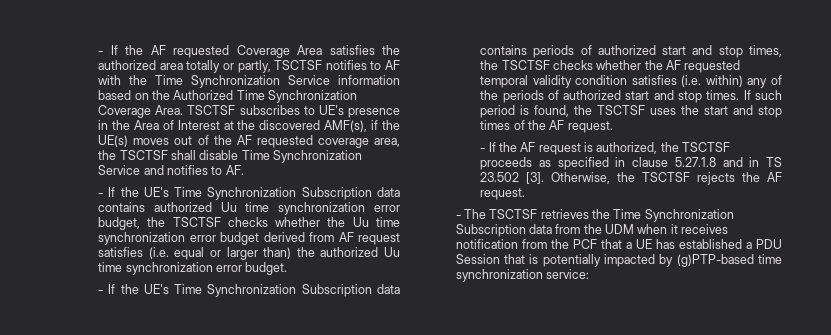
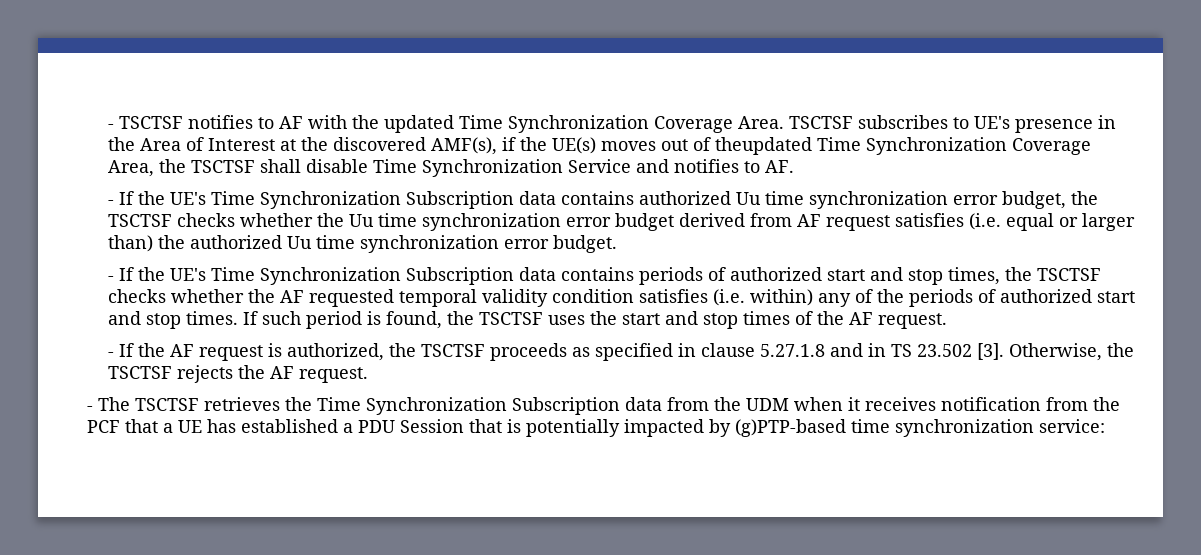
- - If the AF requested Coverage Area satisfies the authorized area totally or partly, TSCTSF notifies to AF with the Time Synchronization Service information based on the Authorized Time Synchronization Coverage Area.
+ - TSCTSF notifies to AF with the updated Time Synchronization Coverage Area.
- TSCTSF subscribes to UE's presence in the Area of Interest at the discovered AMF(s), if the UE(s) moves out of the AF requested coverage area, the TSCTSF shall disable Time Synchronization Service and notifies to AF.
+ TSCTSF subscribes to UE's presence in the Area of Interest at the discovered AMF(s), if the UE(s) moves out of theupdated Time Synchronization Coverage Area, the TSCTSF shall disable Time Synchronization Service and notifies to AF.

